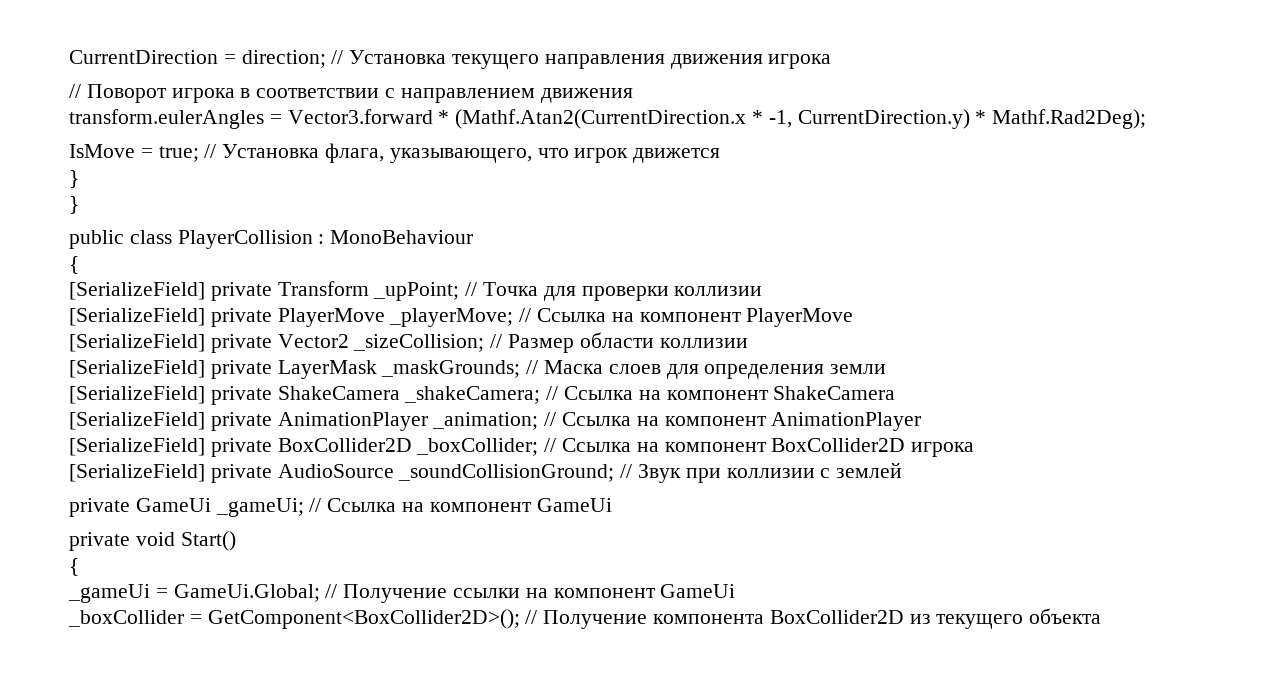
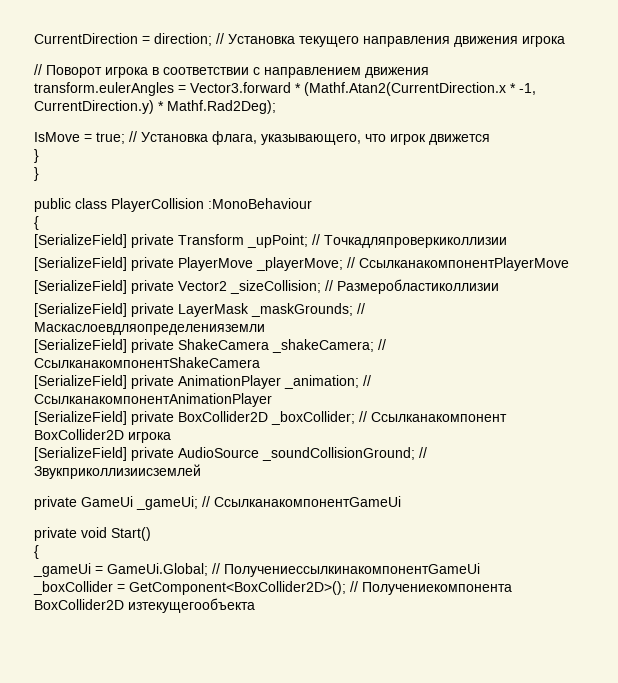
- public class PlayerCollision : MonoBehaviour
+ public class PlayerCollision :MonoBehaviour
- [SerializeField] private Transform _upPoint; // Точка для проверки коллизии
+ [SerializeField] private Transform _upPoint; // Точкадляпроверкиколлизии
- [SerializeField] private PlayerMove _playerMove; // Ссылка на компонент PlayerMove
+ [SerializeField] private PlayerMove _playerMove; // СсылканакомпонентPlayerMove
- [SerializeField] private Vector2 _sizeCollision; // Размер области коллизии
+ [SerializeField] private Vector2 _sizeCollision; // Размеробластиколлизии
- [SerializeField] private LayerMask _maskGrounds; // Маска слоев для определения земли
+ [SerializeField] private LayerMask _maskGrounds; // Маскаслоевдляопределенияземли
- [SerializeField] private ShakeCamera _shakeCamera; // Ссылка на компонент ShakeCamera
+ [SerializeField] private ShakeCamera _shakeCamera; // СсылканакомпонентShakeCamera
- [SerializeField] private AnimationPlayer _animation; // Ссылка на компонент AnimationPlayer
+ [SerializeField] private AnimationPlayer _animation; // СсылканакомпонентAnimationPlayer
- [SerializeField] private BoxCollider2D _boxCollider; // Ссылка на компонент BoxCollider2D игрока
+ [SerializeField] private BoxCollider2D _boxCollider; // Ссылканакомпонент BoxCollider2D игрока
- [SerializeField] private AudioSource _soundCollisionGround; // Звук при коллизии с землей
+ [SerializeField] private AudioSource _soundCollisionGround; // Звукприколлизиисземлей
- private GameUi _gameUi; // Ссылка на компонент GameUi
+ private GameUi _gameUi; // СсылканакомпонентGameUi
- _gameUi = GameUi.Global; // Получение ссылки на компонент GameUi
+ _gameUi = GameUi.Global; // ПолучениессылкинакомпонентGameUi
- _boxCollider = GetComponent<BoxCollider2D>(); // Получение компонента BoxCollider2D из текущего объекта
+ _boxCollider = GetComponent<BoxCollider2D>(); // Получениекомпонента BoxCollider2D изтекущегообъекта

